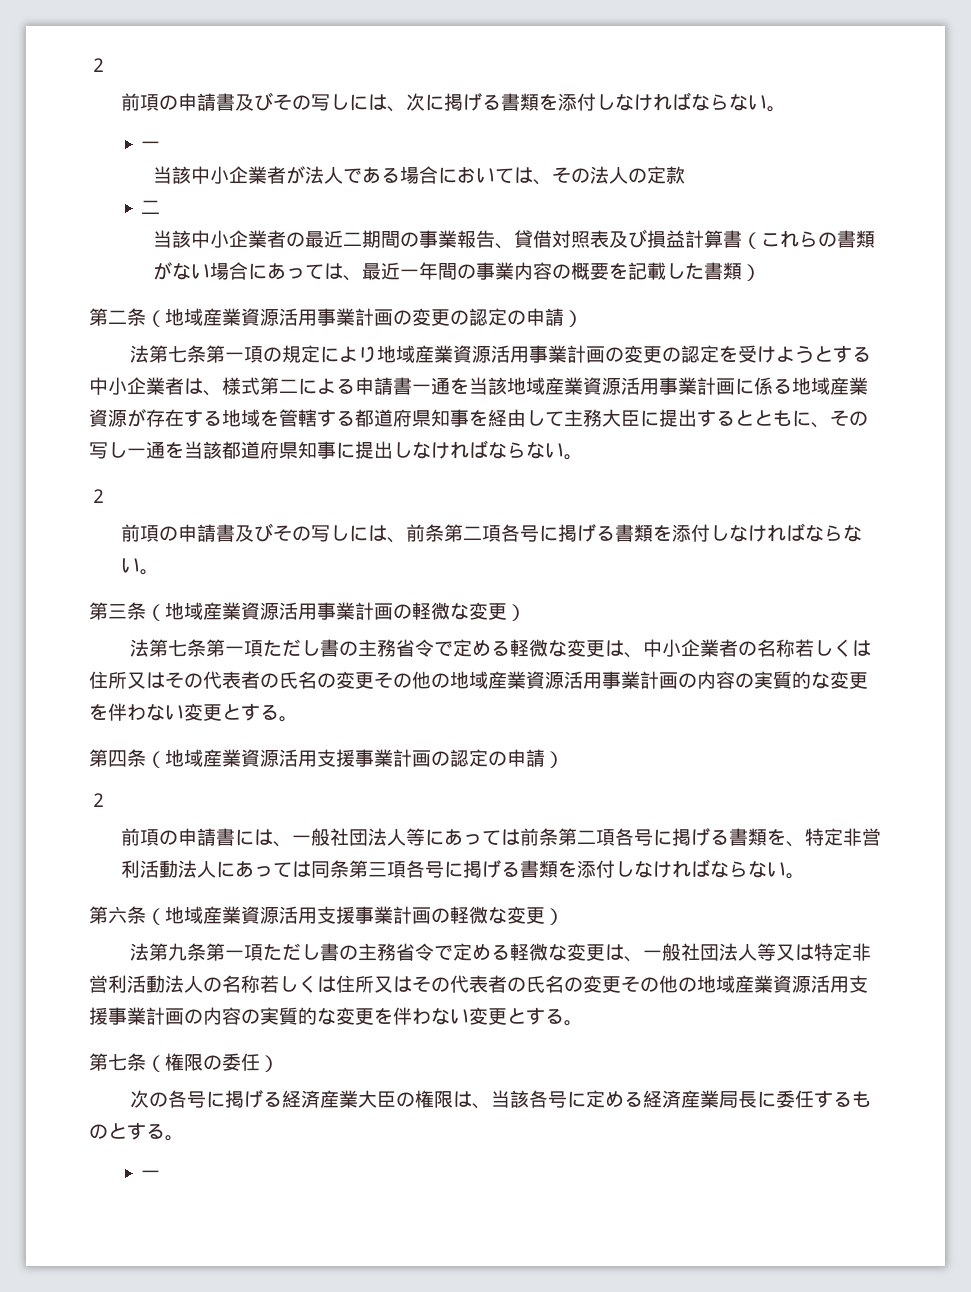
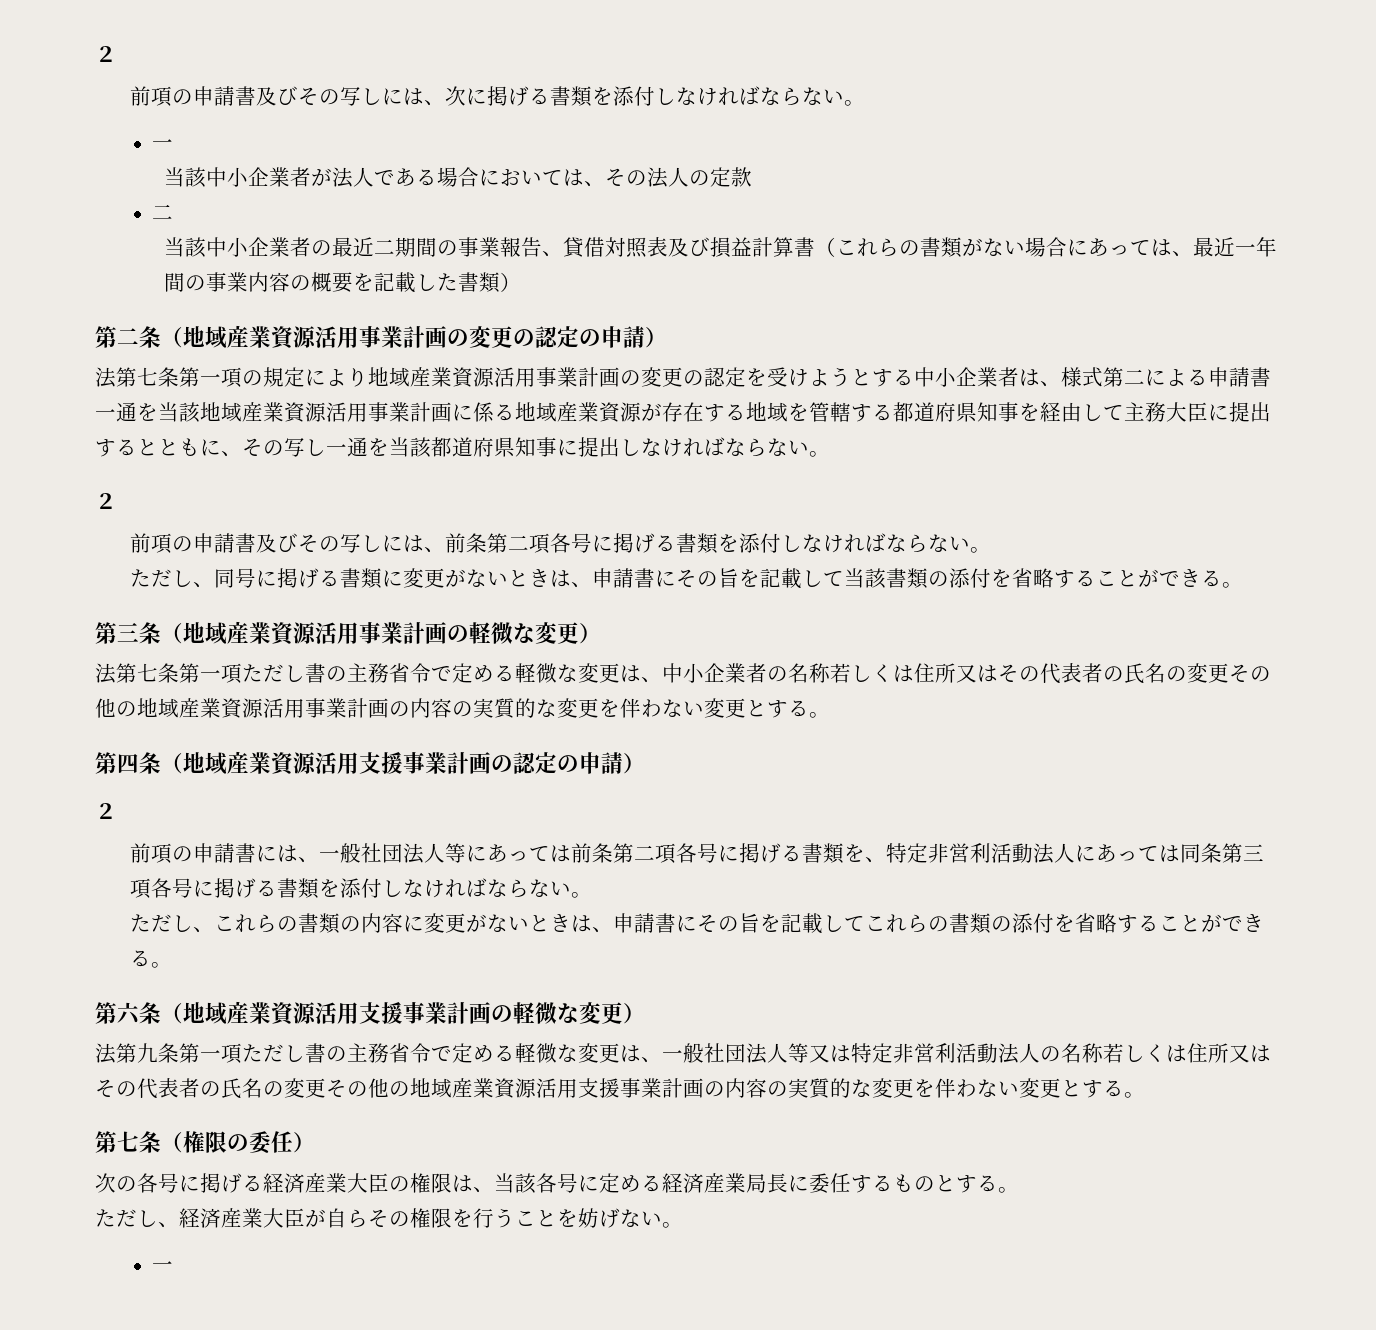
+ ただし、同号に掲げる書類に変更がないときは、申請書にその旨を記載して当該書類の添付を省略することができる。
+ ただし、これらの書類の内容に変更がないときは、申請書にその旨を記載してこれらの書類の添付を省略することができる。
+ ただし、経済産業大臣が自らその権限を行うことを妨げない。

